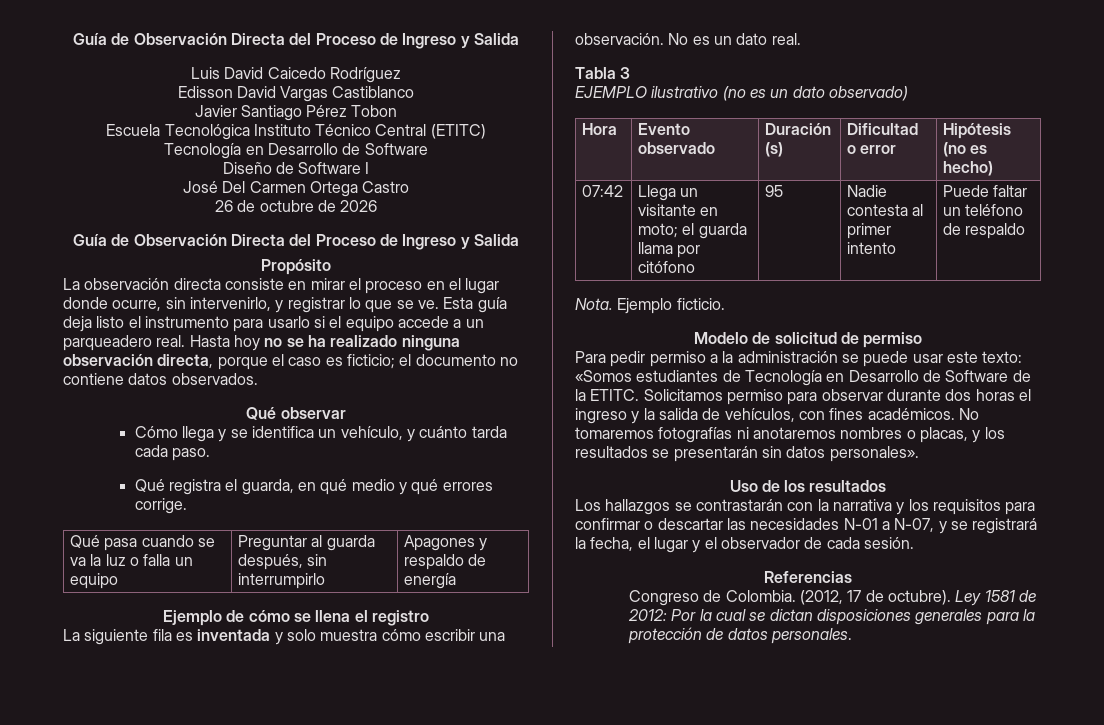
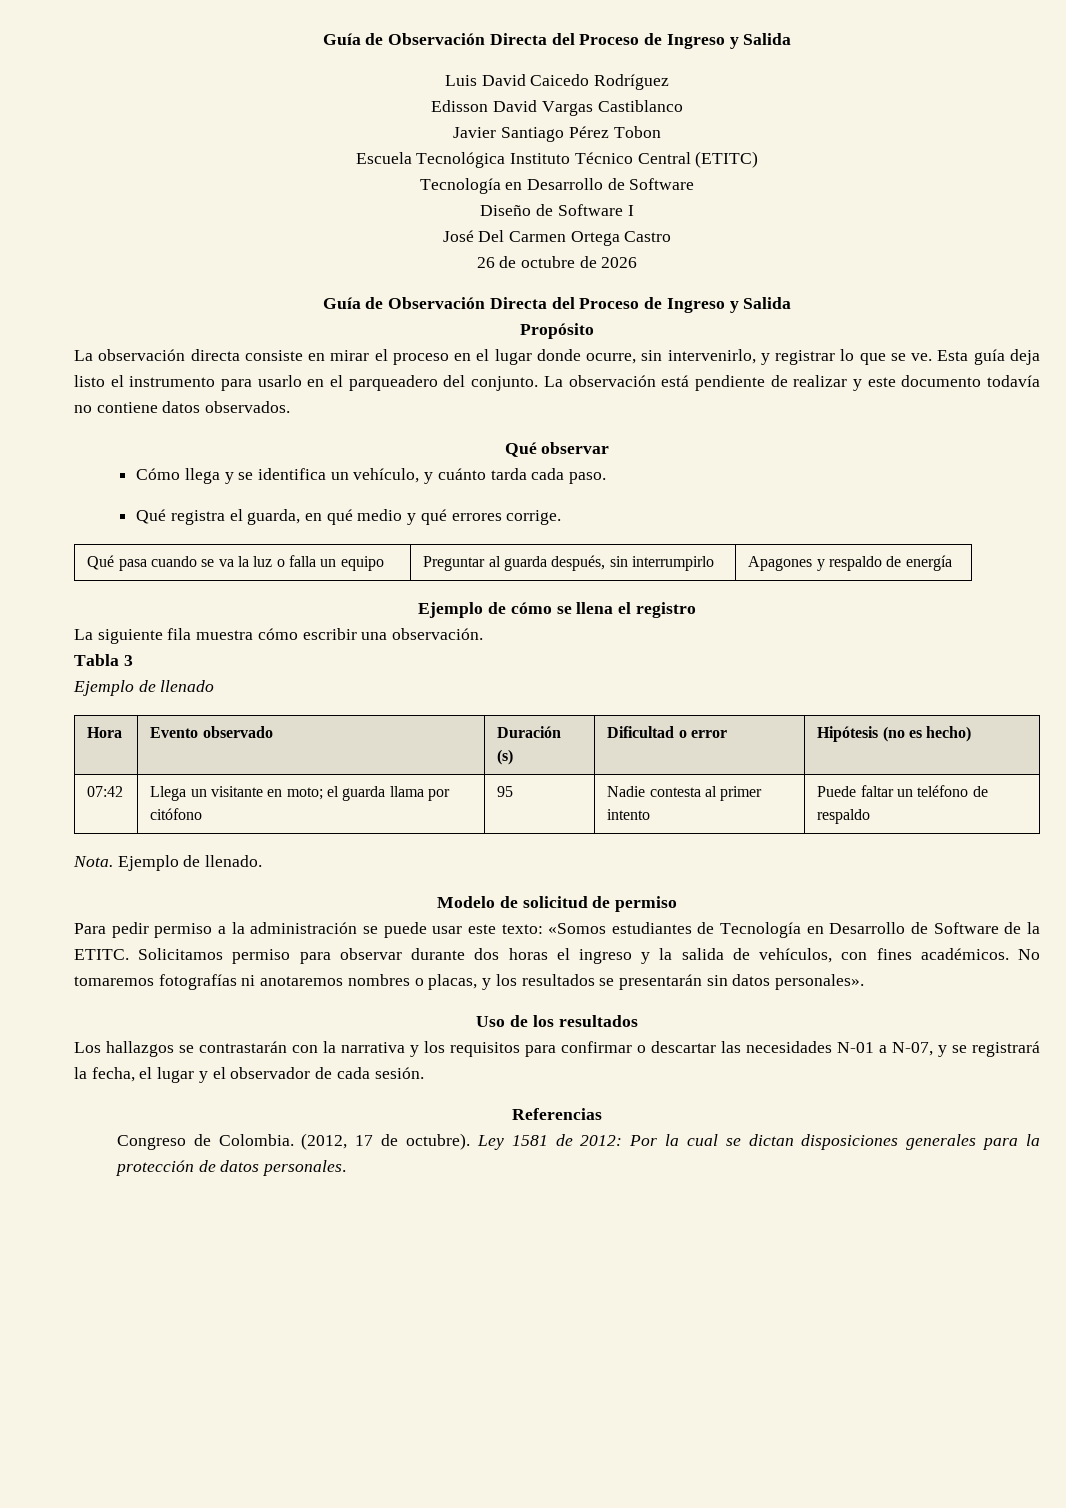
- Esta guía deja listo el instrumento para usarlo si el equipo accede a un parqueadero real. Hasta hoy no se ha realizado ninguna observación directa, porque el caso es ficticio; el documento no contiene datos observados.
+ Esta guía deja listo el instrumento para usarlo en el parqueadero del conjunto. La observación está pendiente de realizar y este documento todavía no contiene datos observados.
- La siguiente fila es inventada y solo muestra cómo escribir una observación. No es un dato real.
+ La siguiente fila muestra cómo escribir una observación.
  Tabla 3
- EJEMPLO ilustrativo (no es un dato observado)
+ Ejemplo de llenado
- Ejemplo ficticio.
+ Ejemplo de llenado.

